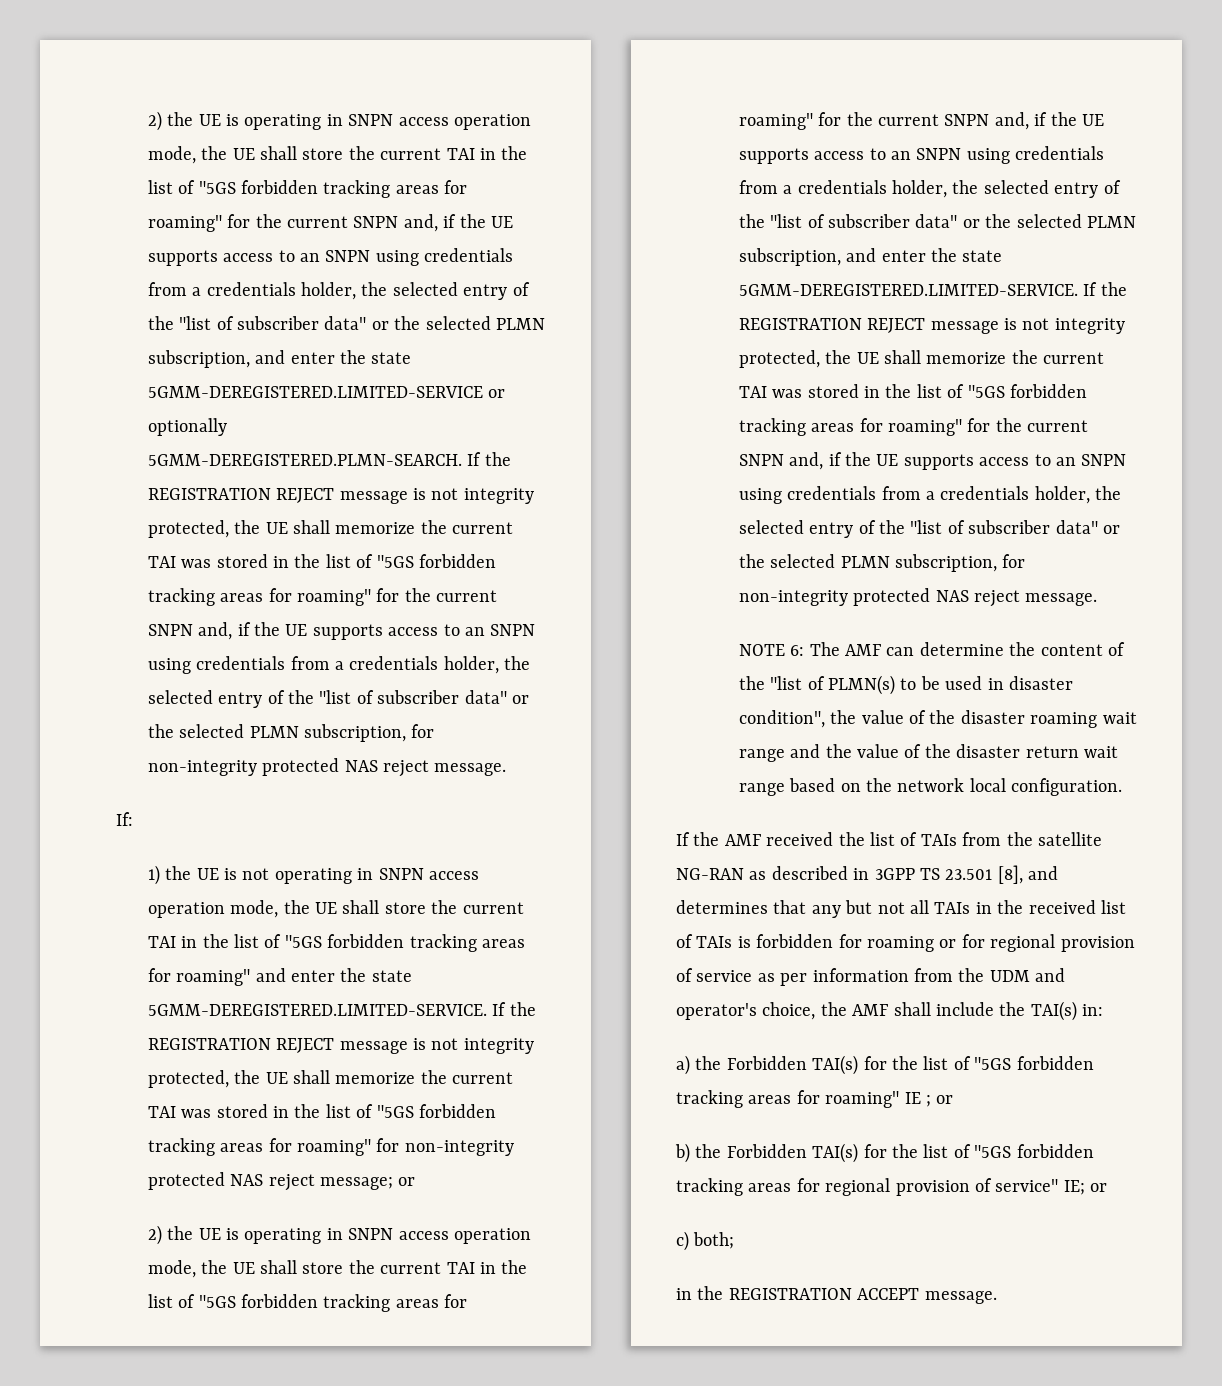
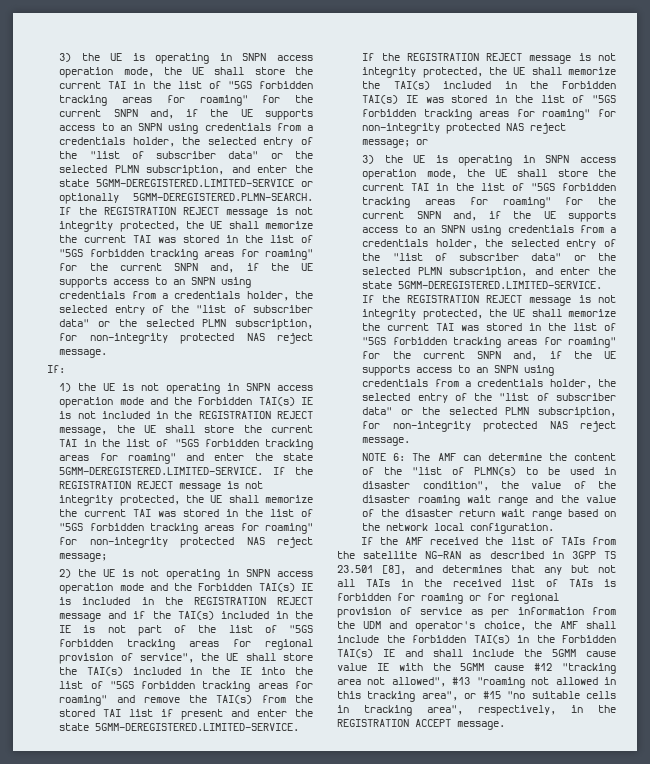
- 2) the UE is operating in SNPN access operation mode, the UE shall store the current TAI in the list of "5GS forbidden tracking areas for roaming" for the current SNPN and, if the UE supports access to an SNPN using credentials from a credentials holder, the selected entry of the "list of subscriber data" or the selected PLMN subscription, and enter the state 5GMM-DEREGISTERED.LIMITED-SERVICE or optionally 5GMM-DEREGISTERED.PLMN-SEARCH. If the REGISTRATION REJECT message is not integrity protected, the UE shall memorize the current TAI was stored in the list of "5GS forbidden tracking areas for roaming" for the current SNPN and, if the UE supports access to an SNPN using credentials from a credentials holder, the selected entry of the "list of subscriber data" or the selected PLMN subscription, for non-integrity protected NAS reject message.
+ 3) the UE is operating in SNPN access operation mode, the UE shall store the current TAI in the list of "5GS forbidden tracking areas for roaming" for the current SNPN and, if the UE supports access to an SNPN using credentials from a credentials holder, the selected entry of the "list of subscriber data" or the selected PLMN subscription, and enter the state 5GMM-DEREGISTERED.LIMITED-SERVICE or optionally 5GMM-DEREGISTERED.PLMN-SEARCH. If the REGISTRATION REJECT message is not integrity protected, the UE shall memorize the current TAI was stored in the list of "5GS forbidden tracking areas for roaming" for the current SNPN and, if the UE supports access to an SNPN using credentials from a credentials holder, the selected entry of the "list of subscriber data" or the selected PLMN subscription, for non-integrity protected NAS reject message.
- 1) the UE is not operating in SNPN access operation mode, the UE shall store the current TAI in the list of "5GS forbidden tracking areas for roaming" and enter the state 5GMM-DEREGISTERED.LIMITED-SERVICE. If the REGISTRATION REJECT message is not integrity protected, the UE shall memorize the current TAI was stored in the list of "5GS forbidden tracking areas for roaming" for non-integrity protected NAS reject message; or
- 2) the UE is operating in SNPN access operation mode, the UE shall store the current TAI in the list of "5GS forbidden tracking areas for roaming" for the current SNPN and, if the UE supports access to an SNPN using credentials from a credentials holder, the selected entry of the "list of subscriber data" or the selected PLMN subscription, and enter the state 5GMM-DEREGISTERED.LIMITED-SERVICE. If the REGISTRATION REJECT message is not integrity protected, the UE shall memorize the current TAI was stored in the list of "5GS forbidden tracking areas for roaming" for the current SNPN and, if the UE supports access to an SNPN using credentials from a credentials holder, the selected entry of the "list of subscriber data" or the selected PLMN subscription, for non-integrity protected NAS reject message.
+ 1) the UE is not operating in SNPN access operation mode and the Forbidden TAI(s) IE is not included in the REGISTRATION REJECT message, the UE shall store the current TAI in the list of "5GS forbidden tracking areas for roaming" and enter the state 5GMM-DEREGISTERED.LIMITED-SERVICE. If the REGISTRATION REJECT message is not integrity protected, the UE shall memorize the current TAI was stored in the list of "5GS forbidden tracking areas for roaming" for non-integrity protected NAS reject message;
+ 2) the UE is not operating in SNPN access operation mode and the Forbidden TAI(s) IE is included in the REGISTRATION REJECT message and if the TAI(s) included in the IE is not part of the list of "5GS forbidden tracking areas for regional provision of service", the UE shall store the TAI(s) included in the IE into the list of "5GS forbidden tracking areas for roaming" and remove the TAI(s) from the stored TAI list if present and enter the state 5GMM-DEREGISTERED.LIMITED-SERVICE. If the REGISTRATION REJECT message is not integrity protected, the UE shall memorize the TAI(s) included in the Forbidden TAI(s) IE was stored in the list of "5GS forbidden tracking areas for roaming" for non-integrity protected NAS reject message; or
+ 3) the UE is operating in SNPN access operation mode, the UE shall store the current TAI in the list of "5GS forbidden tracking areas for roaming" for the current SNPN and, if the UE supports access to an SNPN using credentials from a credentials holder, the selected entry of the "list of subscriber data" or the selected PLMN subscription, and enter the state 5GMM-DEREGISTERED.LIMITED-SERVICE. If the REGISTRATION REJECT message is not integrity protected, the UE shall memorize the current TAI was stored in the list of "5GS forbidden tracking areas for roaming" for the current SNPN and, if the UE supports access to an SNPN using credentials from a credentials holder, the selected entry of the "list of subscriber data" or the selected PLMN subscription, for non-integrity protected NAS reject message.
- If the AMF received the list of TAIs from the satellite NG-RAN as described in 3GPP TS 23.501 [8], and determines that any but not all TAIs in the received list of TAIs is forbidden for roaming or for regional provision of service as per information from the UDM and operator's choice, the AMF shall include the TAI(s) in:
- a) the Forbidden TAI(s) for the list of "5GS forbidden tracking areas for roaming" IE ; or
- b) the Forbidden TAI(s) for the list of "5GS forbidden tracking areas for regional provision of service" IE; or
- c) both;
- in the REGISTRATION ACCEPT message.
+ If the AMF received the list of TAIs from the satellite NG-RAN as described in 3GPP TS 23.501 [8], and determines that any but not all TAIs in the received list of TAIs is forbidden for roaming or for regional provision of service as per information from the UDM and operator's choice, the AMF shall include the forbidden TAI(s) in the Forbidden TAI(s) IE and shall include the 5GMM cause value IE with the 5GMM cause #12 "tracking area not allowed", #13 "roaming not allowed in this tracking area", or #15 "no suitable cells in tracking area", respectively, in the REGISTRATION ACCEPT message.

